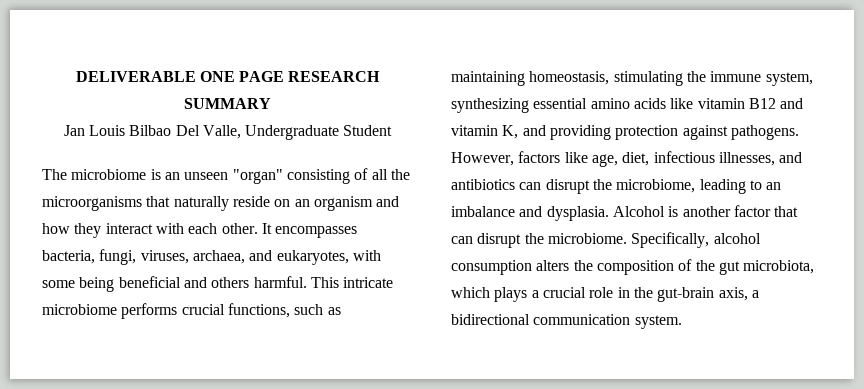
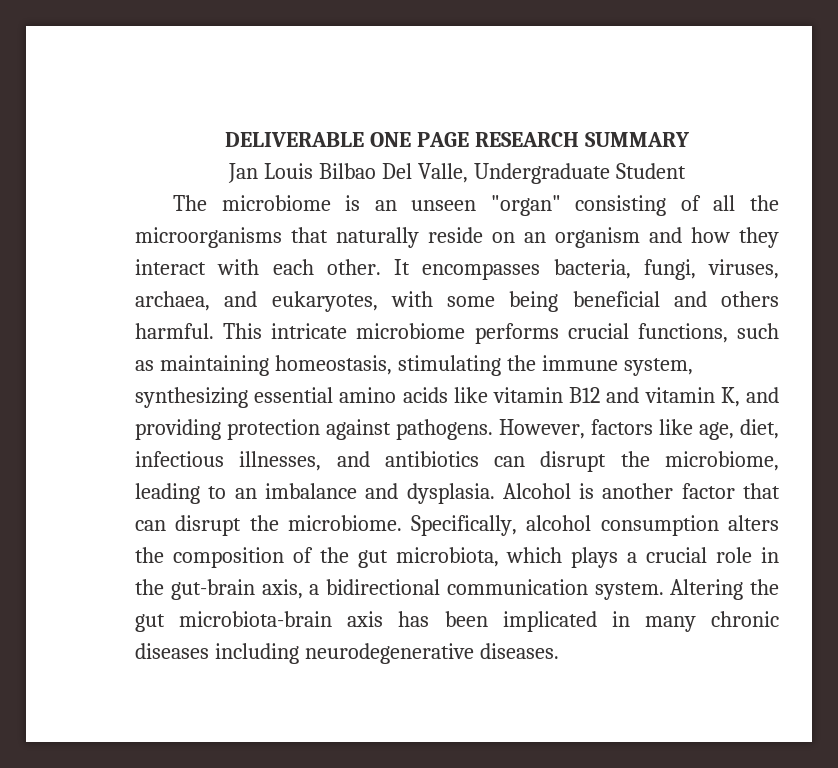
+ Altering the gut microbiota-brain axis has been implicated in many chronic diseases including neurodegenerative diseases.

